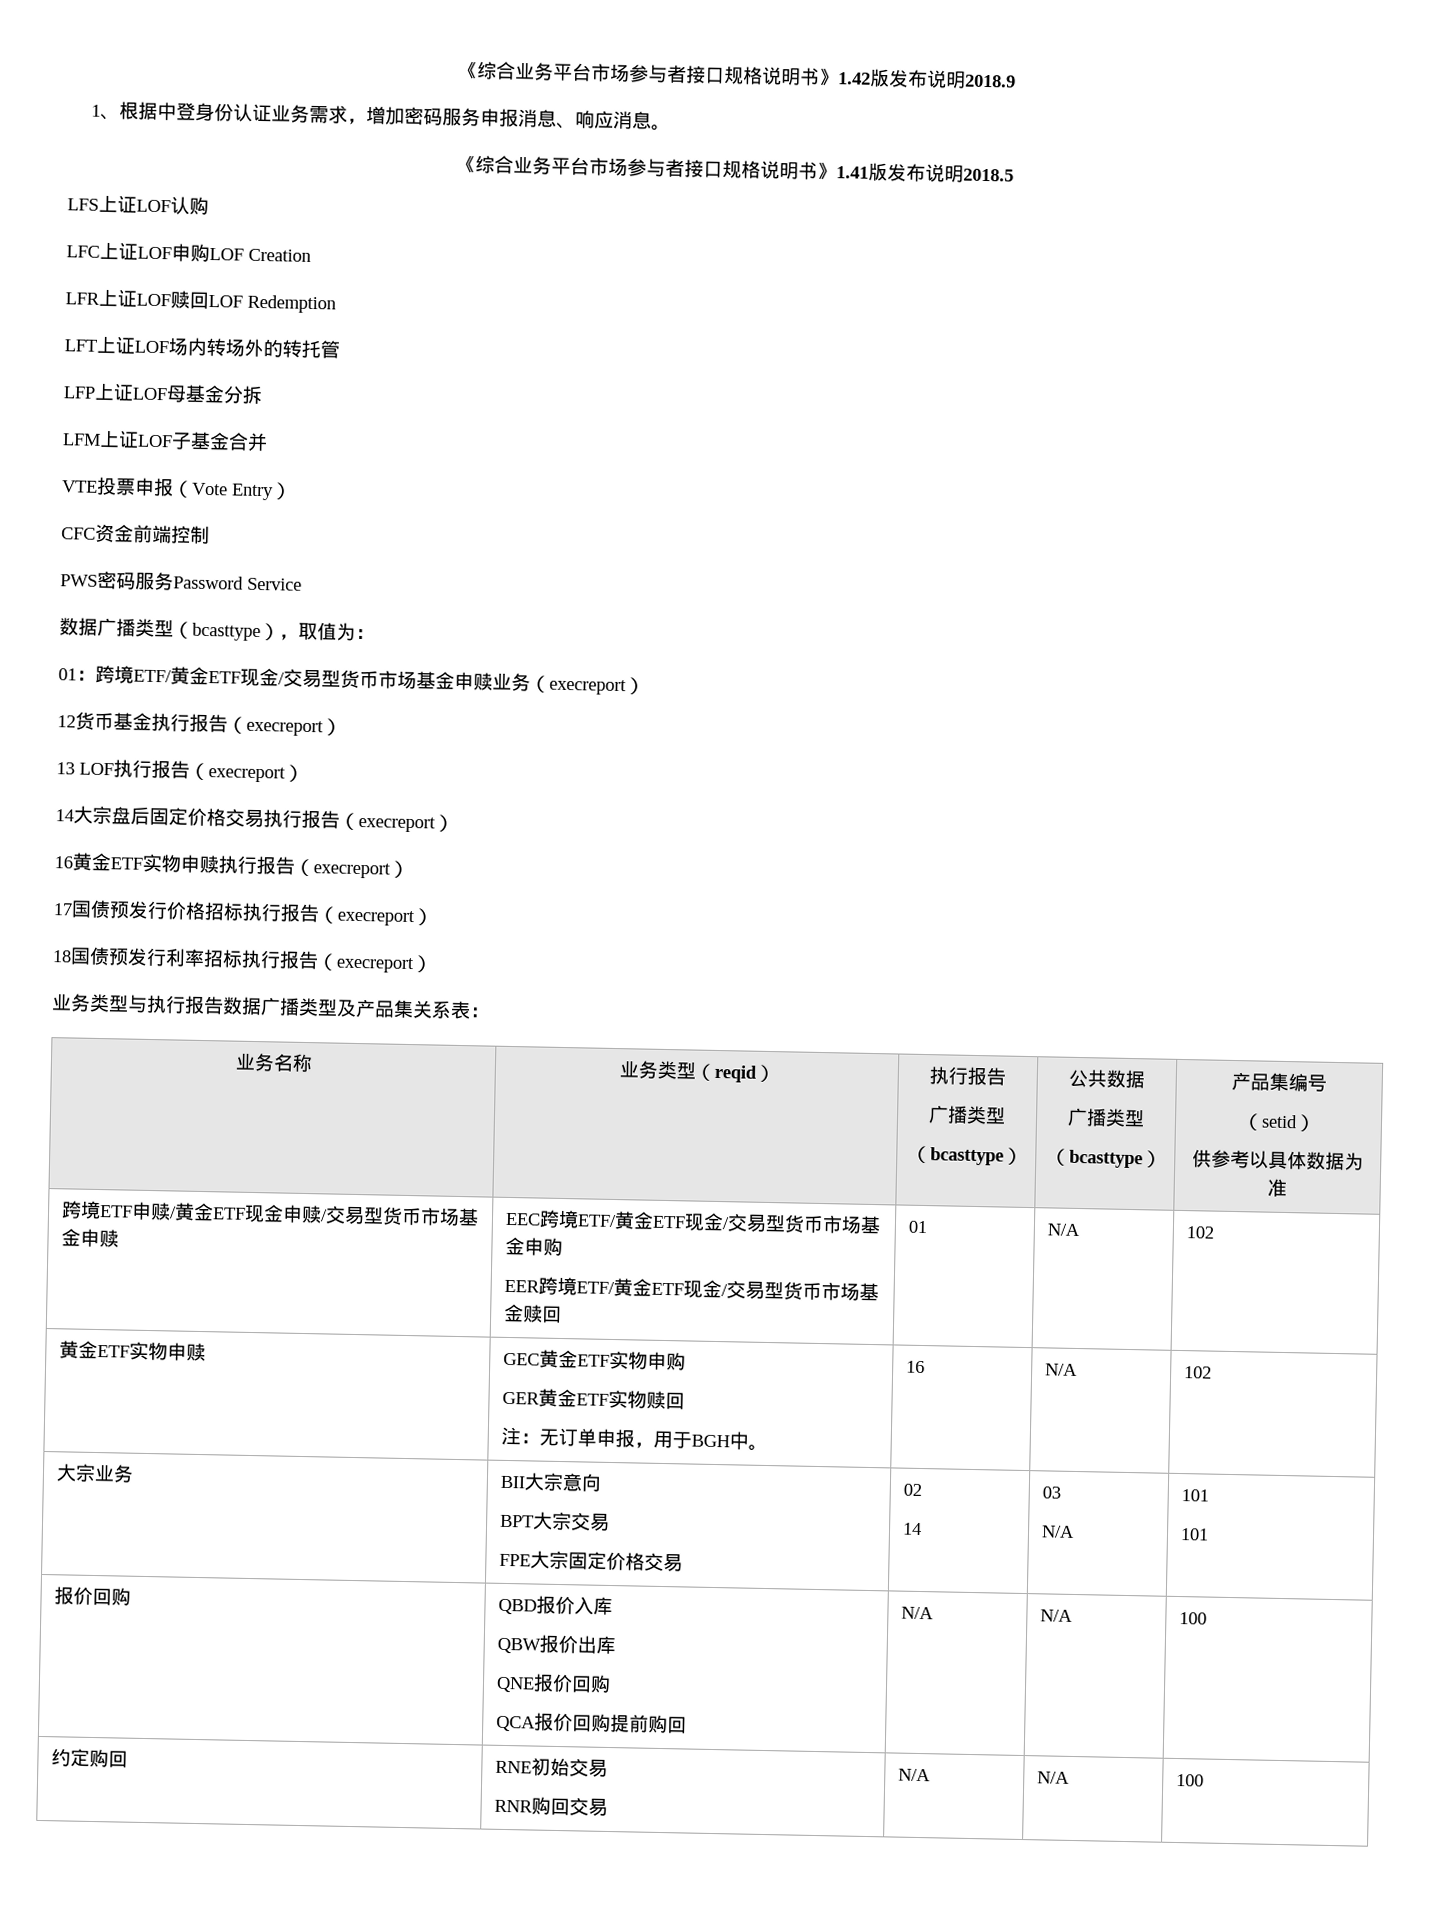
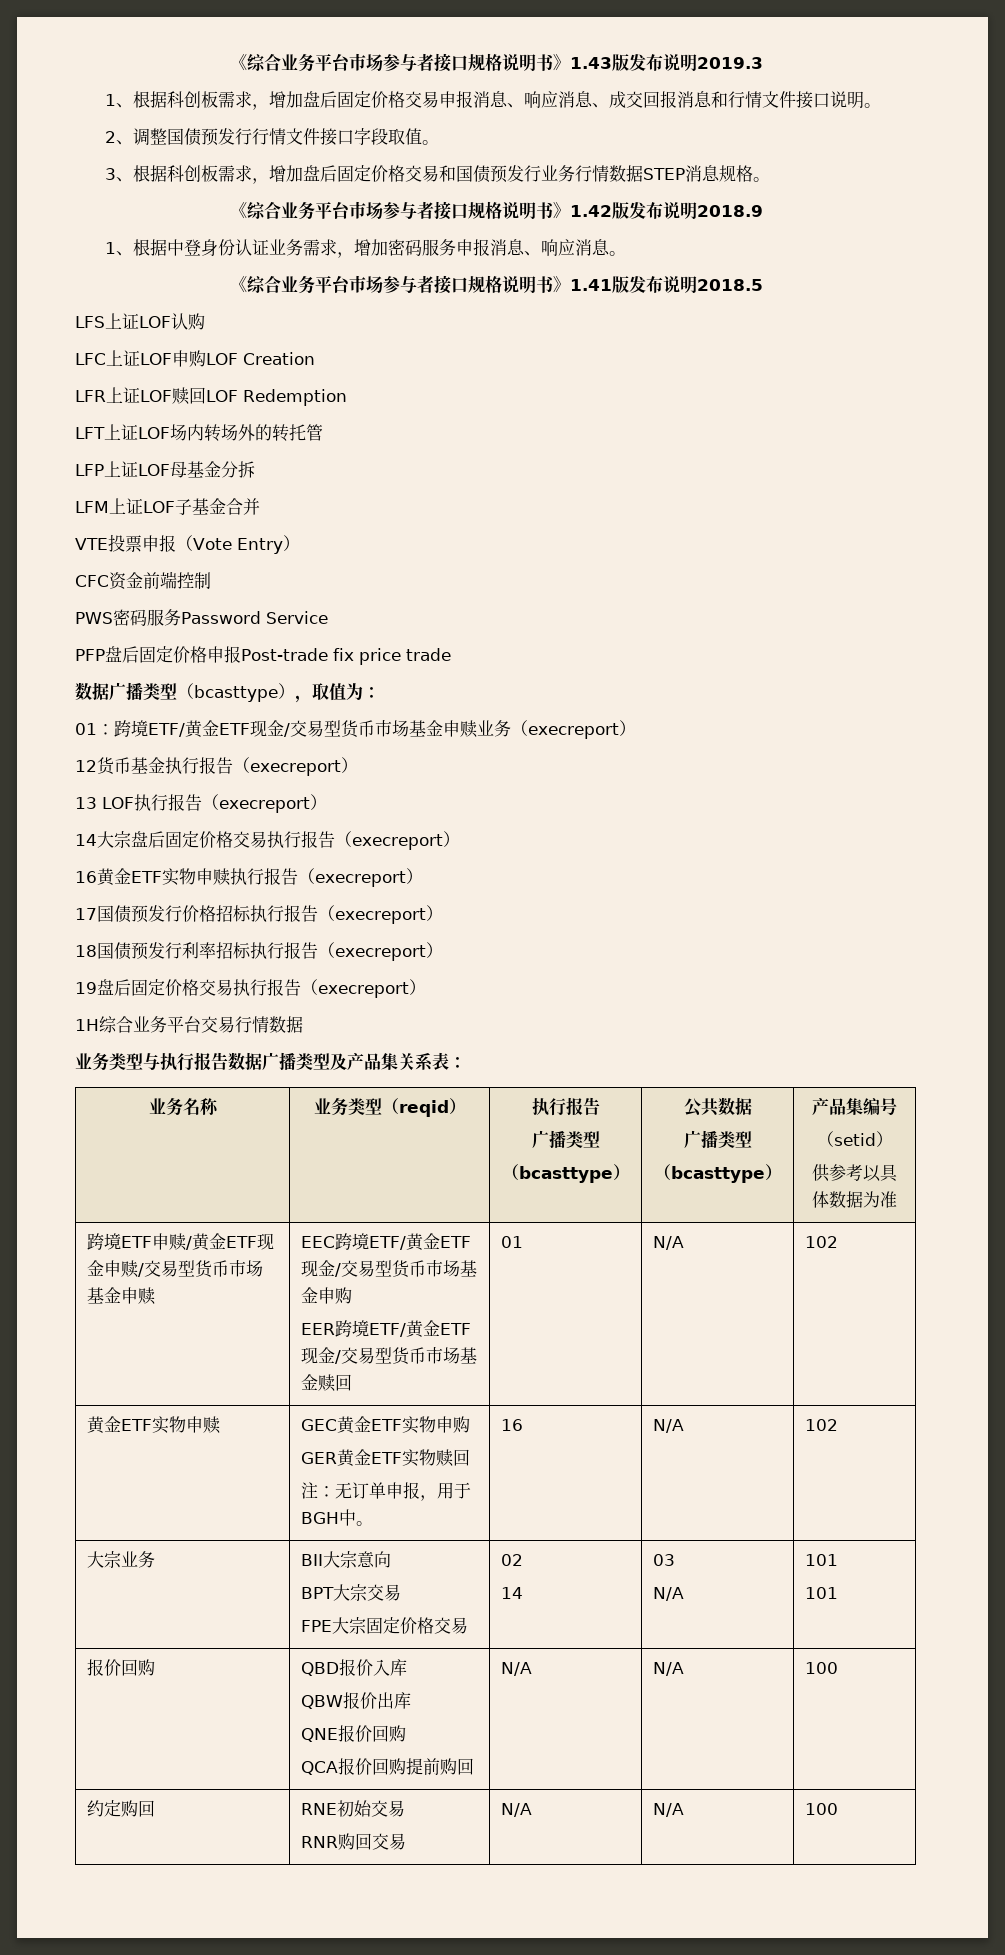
+ 《综合业务平台市场参与者接口规格说明书》1.43版发布说明2019.3
+ 1、根据科创板需求，增加盘后固定价格交易申报消息、响应消息、成交回报消息和行情文件接口说明。
+ 2、调整国债预发行行情文件接口字段取值。
+ 3、根据科创板需求，增加盘后固定价格交易和国债预发行业务行情数据STEP消息规格。
+ PFP盘后固定价格申报Post-trade fix price trade
+ 19盘后固定价格交易执行报告（execreport）
+ 1H综合业务平台交易行情数据

